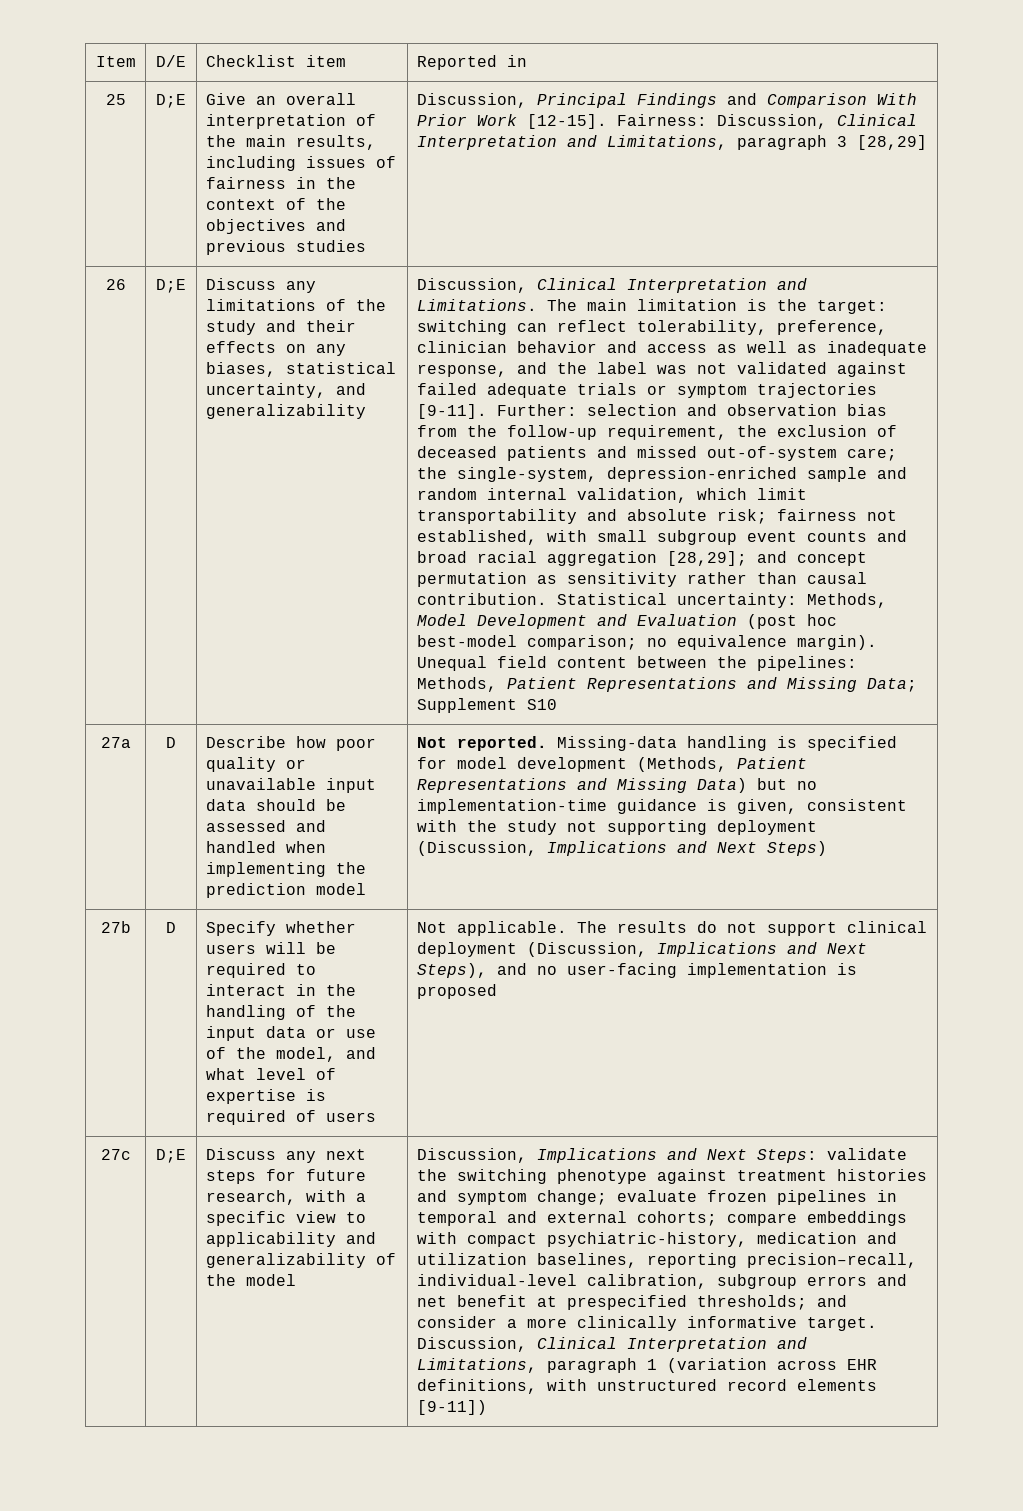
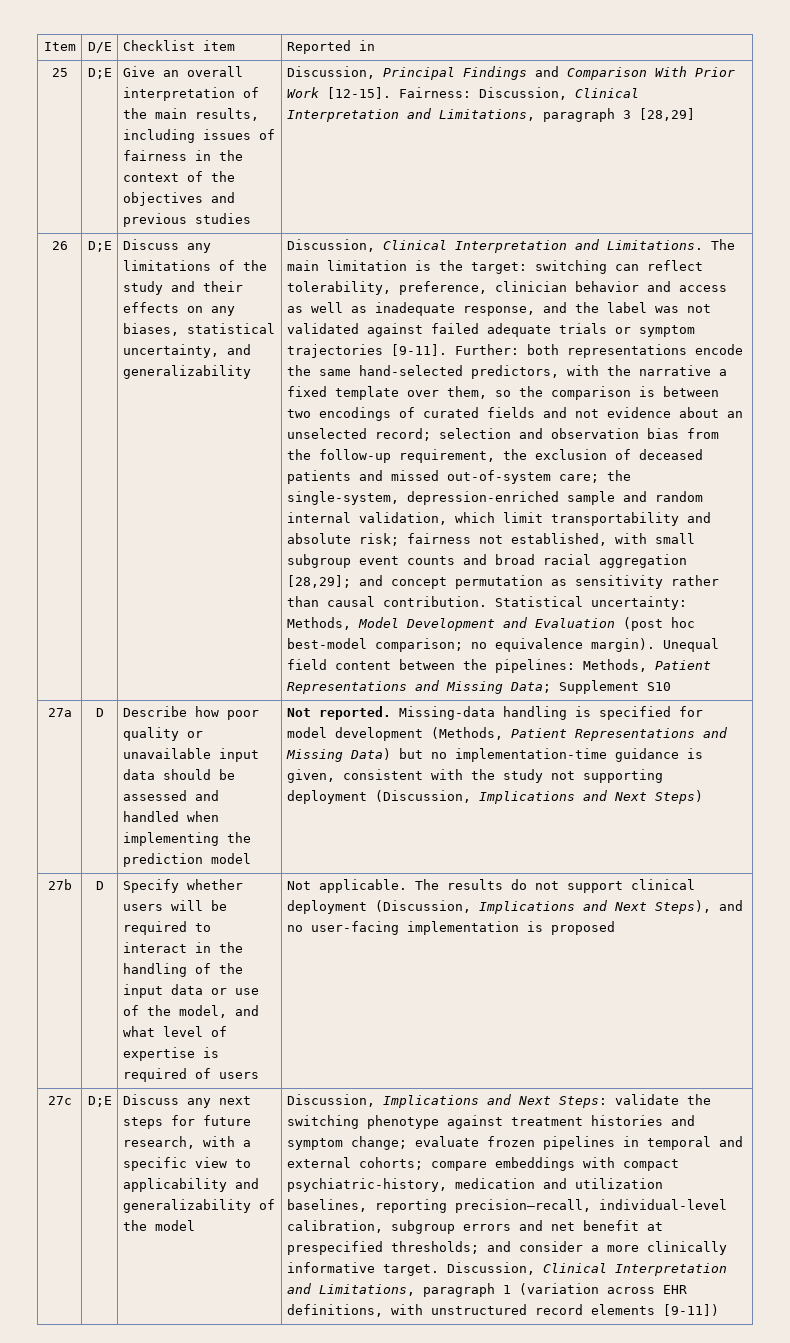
- Further: selection and observation bias from the follow-up requirement, the exclusion of deceased patients and missed out-of-system care; the single-system, depression-enriched sample and random internal validation, which limit transportability and absolute risk; fairness not established, with small subgroup event counts and broad racial aggregation [28,29]; and concept permutation as sensitivity rather than causal contribution.
+ Further: both representations encode the same hand-selected predictors, with the narrative a fixed template over them, so the comparison is between two encodings of curated fields and not evidence about an unselected record; selection and observation bias from the follow-up requirement, the exclusion of deceased patients and missed out-of-system care; the single-system, depression-enriched sample and random internal validation, which limit transportability and absolute risk; fairness not established, with small subgroup event counts and broad racial aggregation [28,29]; and concept permutation as sensitivity rather than causal contribution.

